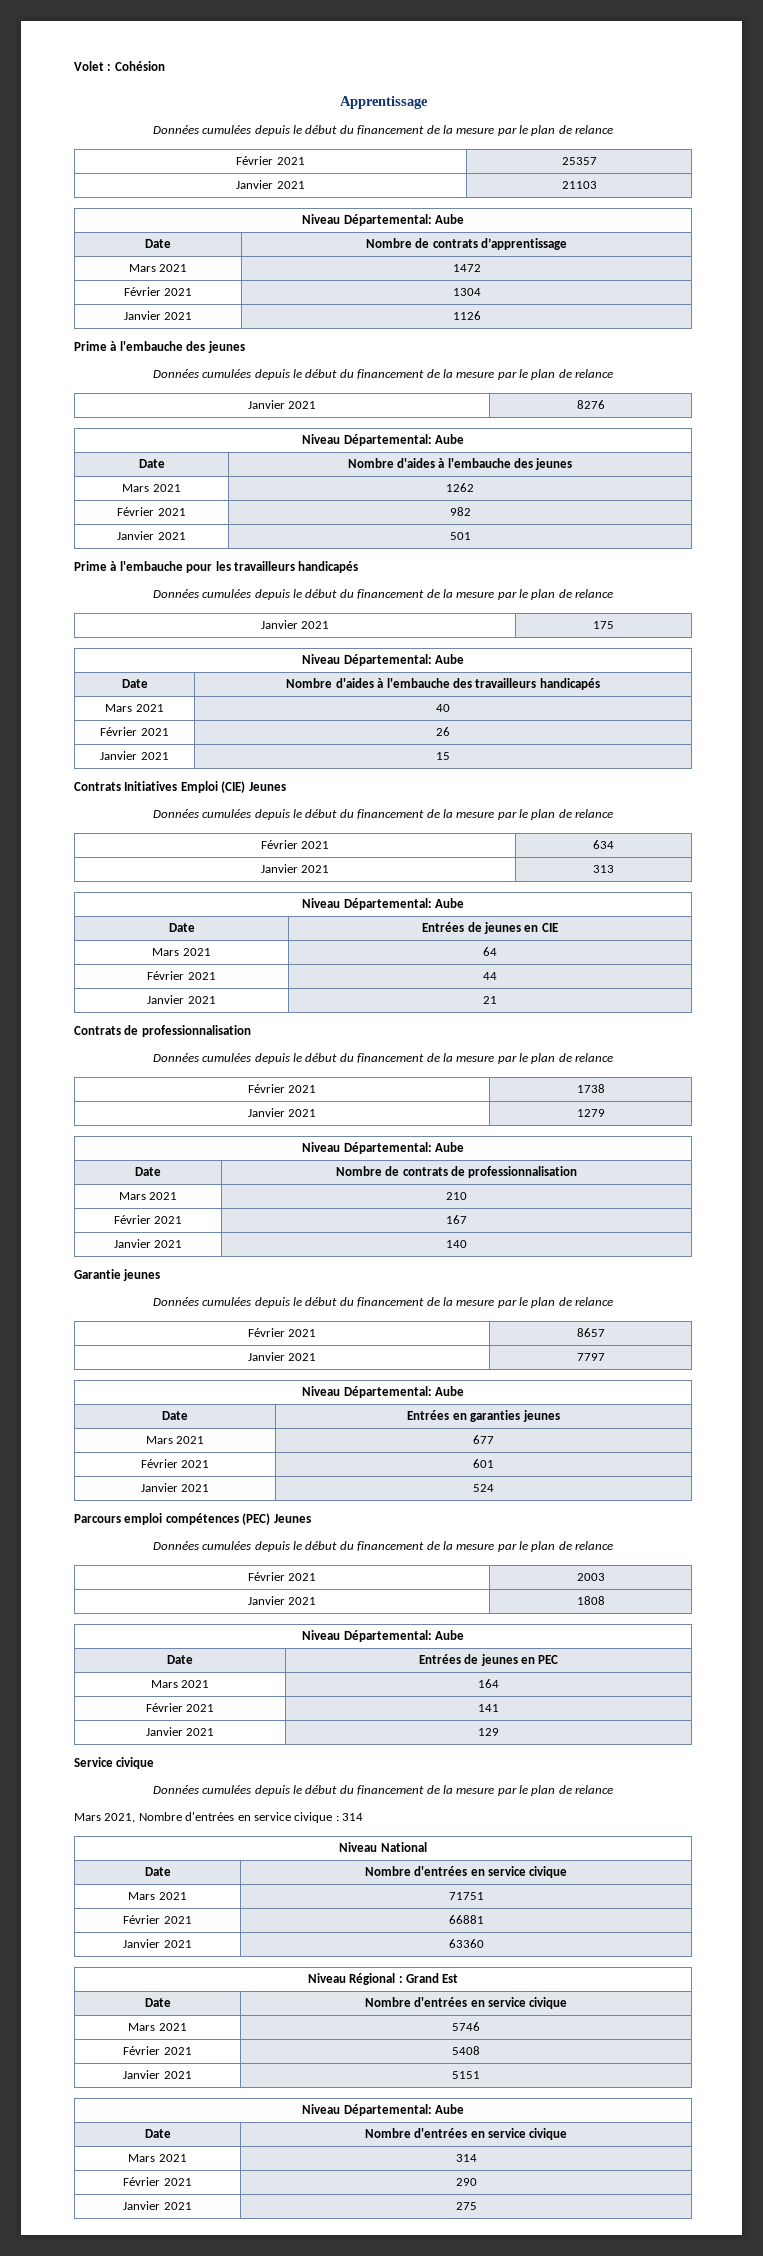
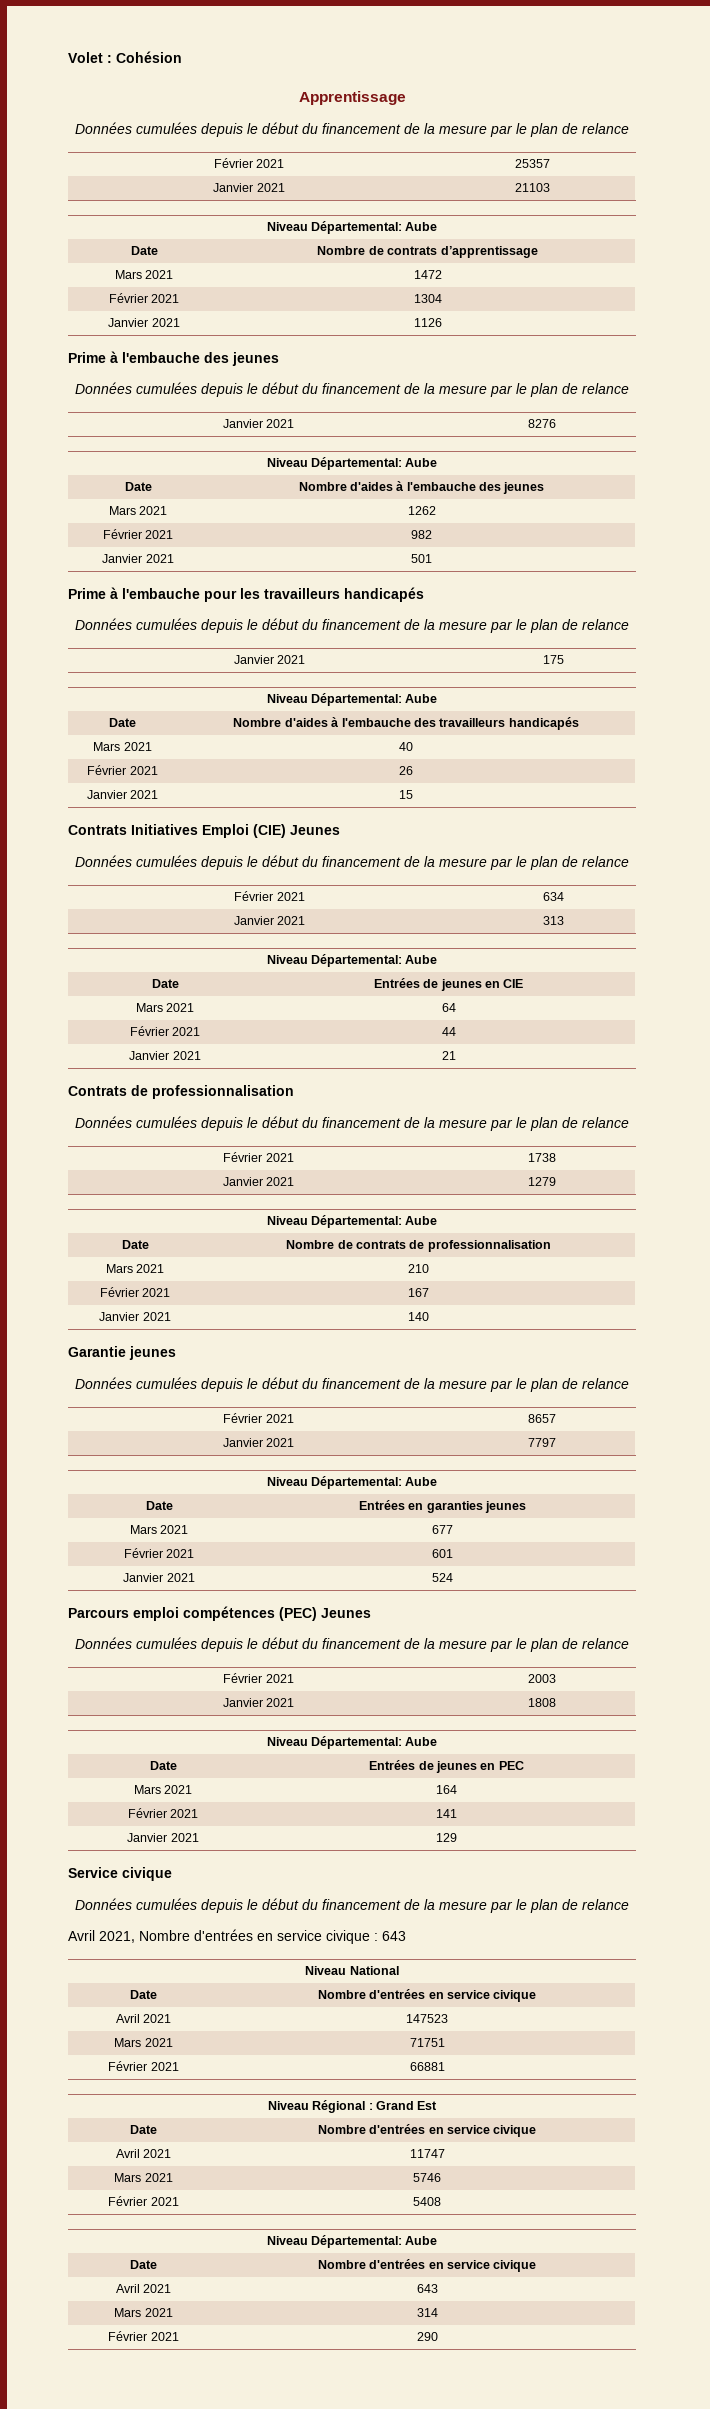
- Mars 2021, Nombre d'entrées en service civique : 314
+ Avril 2021, Nombre d'entrées en service civique : 643
+ Avril 2021 | 147523
- Janvier 2021 | 63360
+ Avril 2021 | 11747
- Janvier 2021 | 5151
+ Avril 2021 | 643
- Janvier 2021 | 275

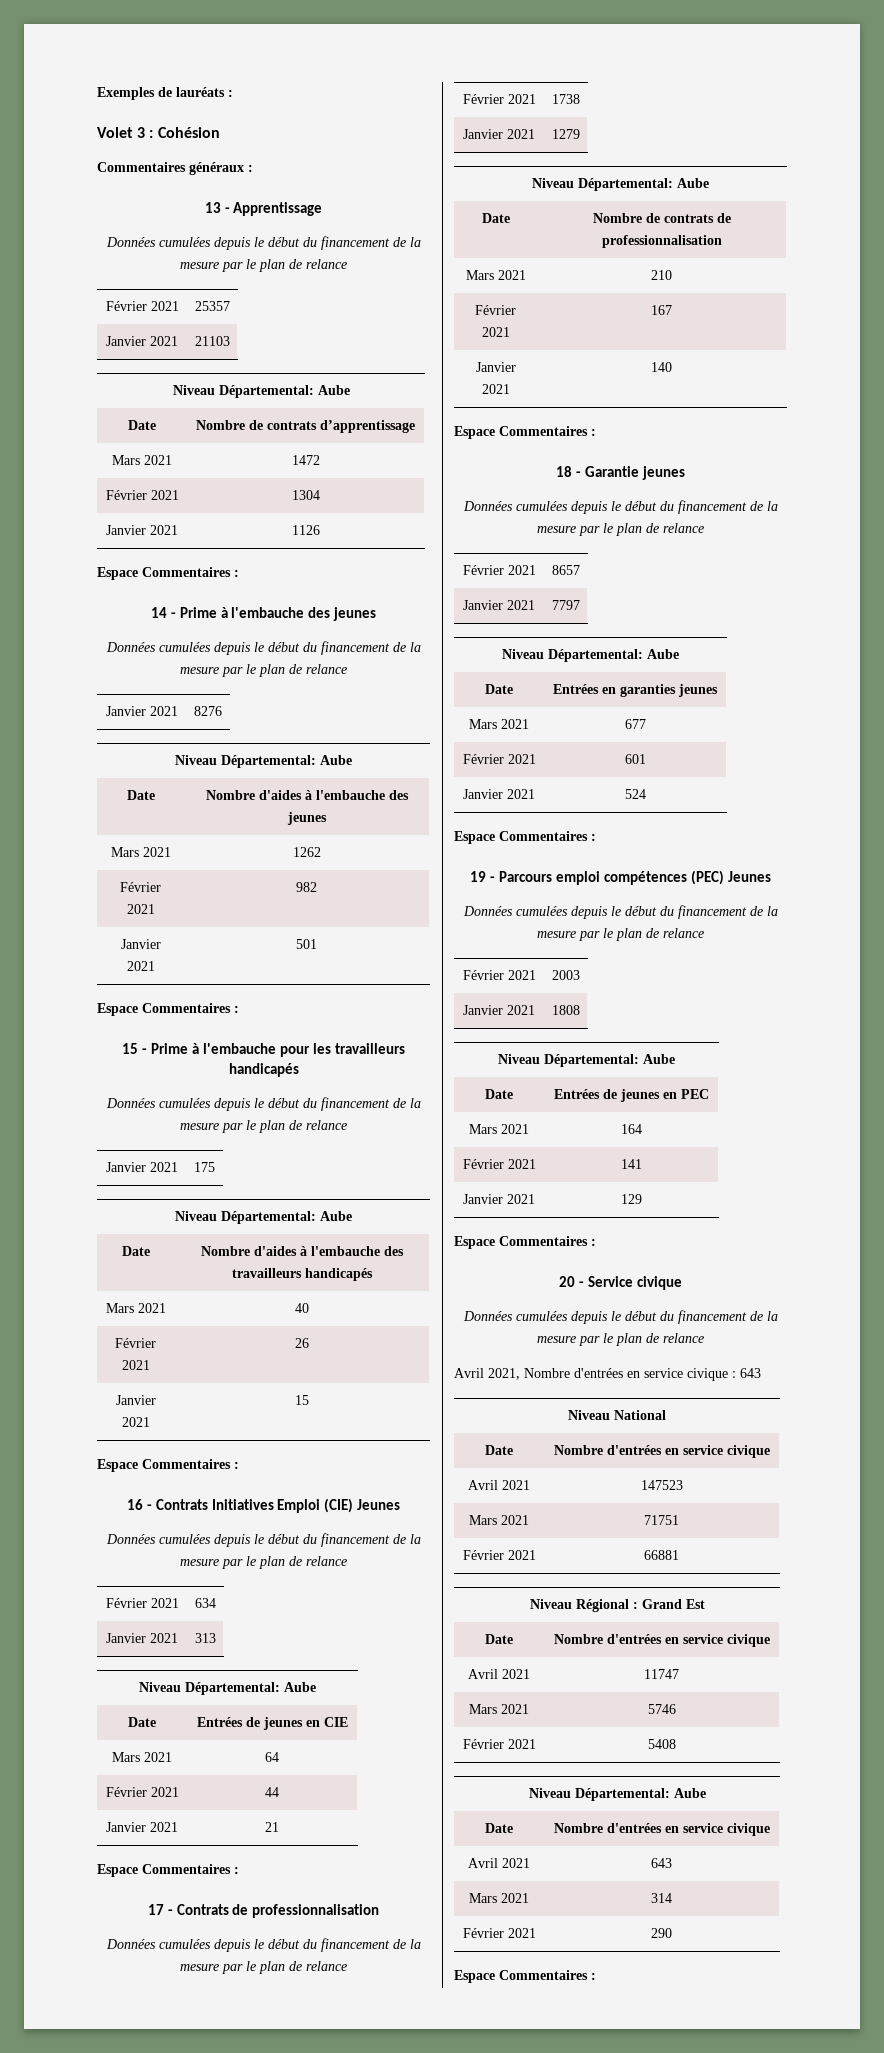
- Volet : Cohésion
- Apprentissage
+ Exemples de lauréats :
+ Volet 3 : Cohésion
+ Commentaires généraux :
+ 13 - Apprentissage
  Janvier 2021 | 1126
- Prime à l'embauche des jeunes
+ Espace Commentaires :
+ 14 - Prime à l'embauche des jeunes
  Janvier 2021 | 501
- Prime à l'embauche pour les travailleurs handicapés
+ Espace Commentaires :
+ 15 - Prime à l'embauche pour les travailleurs handicapés
  Janvier 2021 | 15
- Contrats Initiatives Emploi (CIE) Jeunes
+ Espace Commentaires :
+ 16 - Contrats Initiatives Emploi (CIE) Jeunes
  Janvier 2021 | 21
- Contrats de professionnalisation
+ Espace Commentaires :
+ 17 - Contrats de professionnalisation
  Janvier 2021 | 140
- Garantie jeunes
+ Espace Commentaires :
+ 18 - Garantie jeunes
  Janvier 2021 | 524
- Parcours emploi compétences (PEC) Jeunes
+ Espace Commentaires :
+ 19 - Parcours emploi compétences (PEC) Jeunes
  Janvier 2021 | 129
- Service civique
+ Espace Commentaires :
+ 20 - Service civique
  Février 2021 | 290
+ Espace Commentaires :

